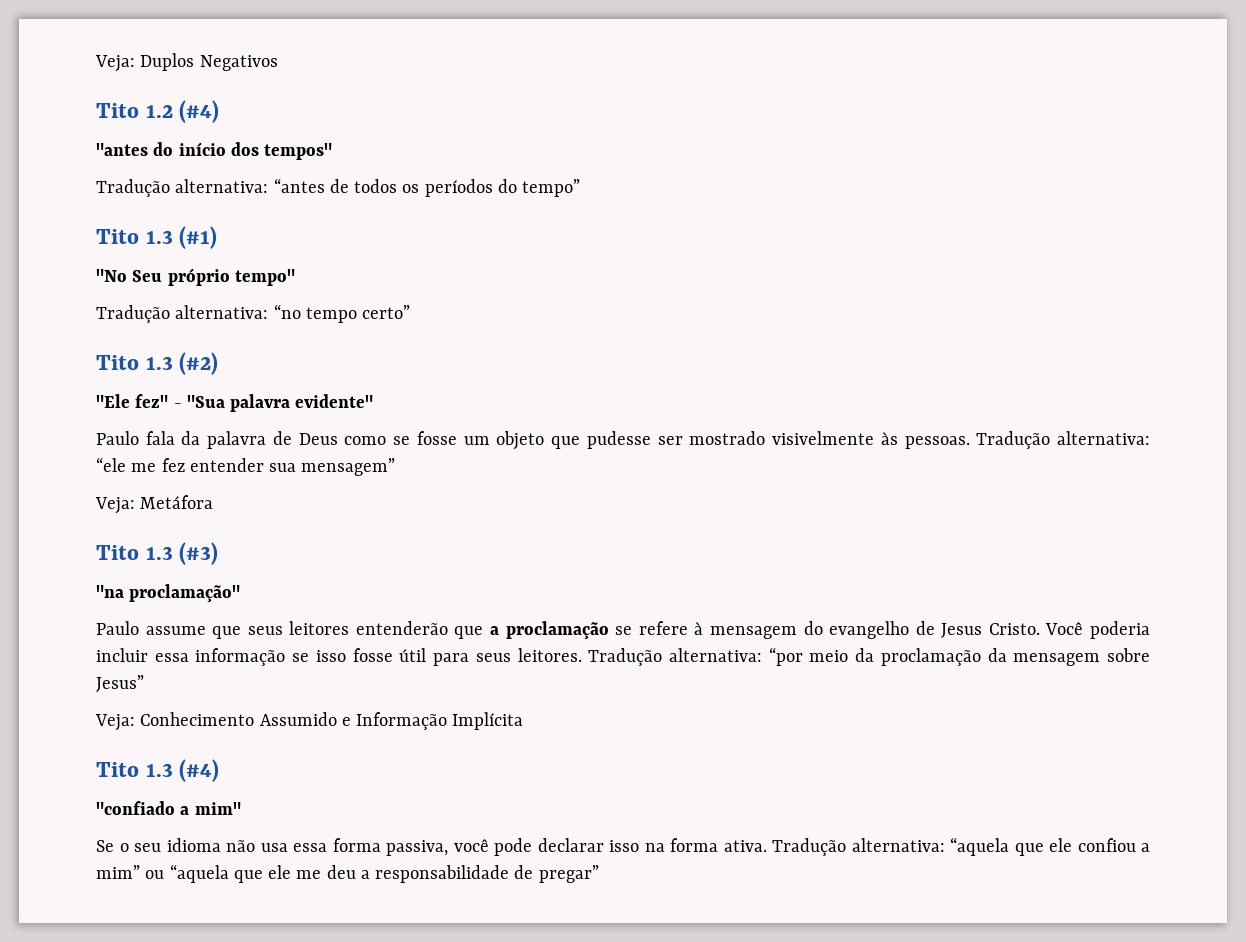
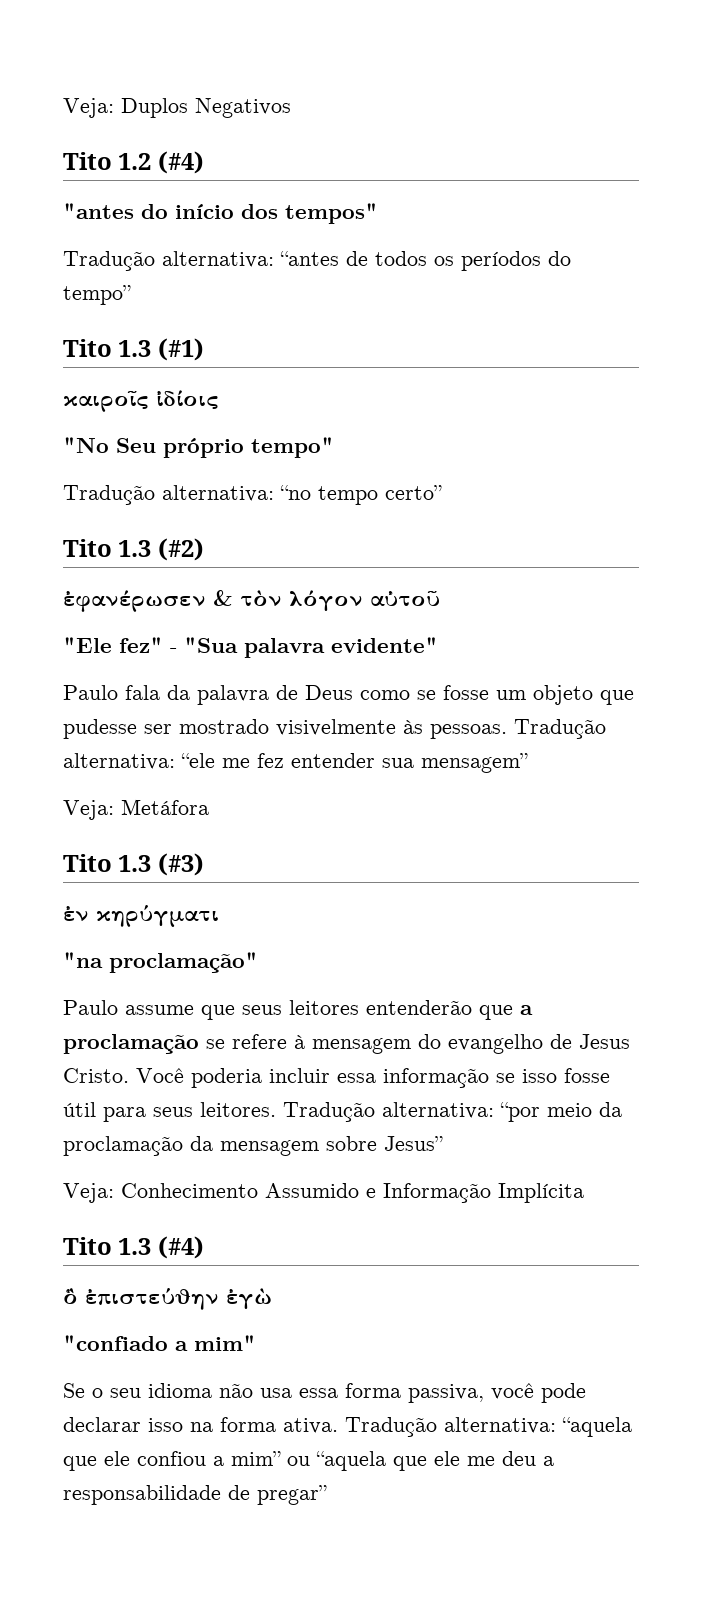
+ καιροῖς ἰδίοις
+ ἐφανέρωσεν & τὸν λόγον αὐτοῦ
+ ἐν κηρύγματι
+ ὃ ἐπιστεύθην ἐγὼ

